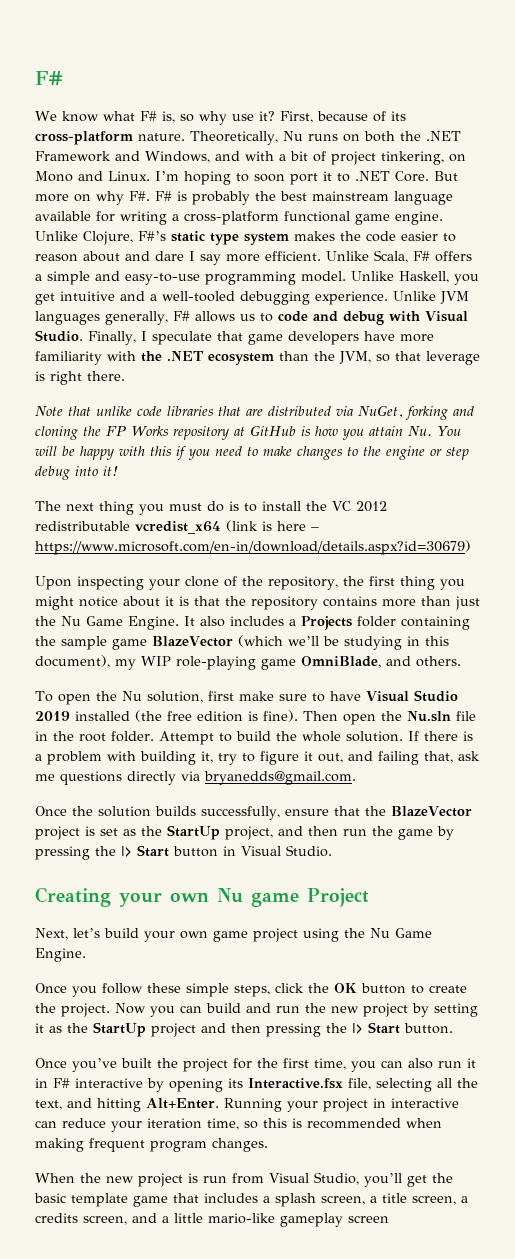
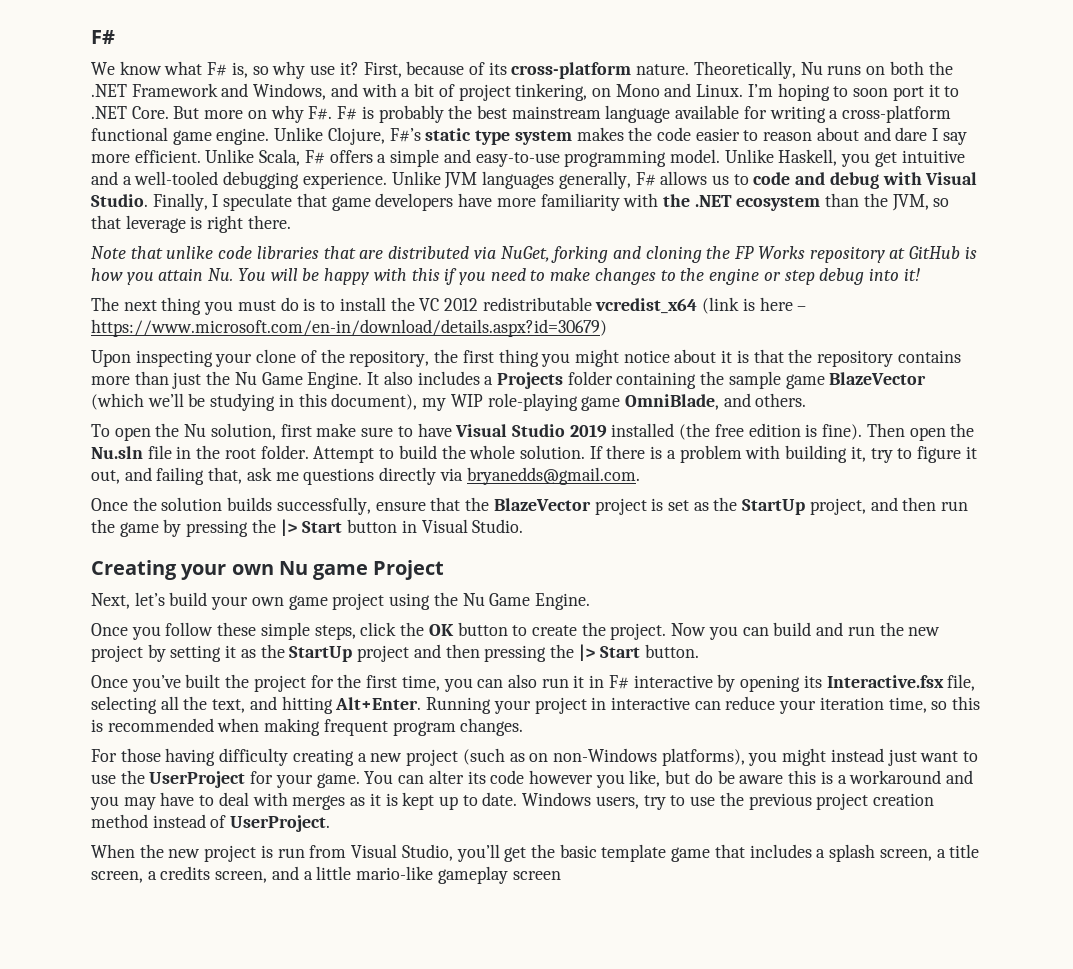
+ For those having difficulty creating a new project (such as on non-Windows platforms), you might instead just want to use the UserProject for your game. You can alter its code however you like, but do be aware this is a workaround and you may have to deal with merges as it is kept up to date. Windows users, try to use the previous project creation method instead of UserProject.

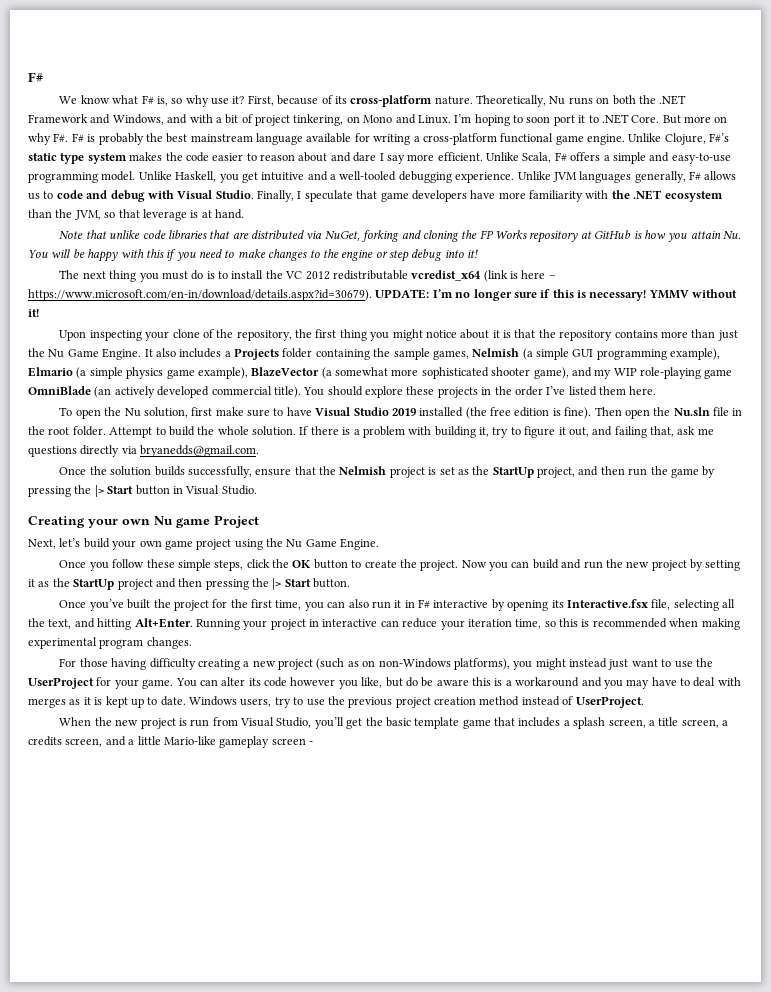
- Finally, I speculate that game developers have more familiarity with the .NET ecosystem than the JVM, so that leverage is right there.
+ Finally, I speculate that game developers have more familiarity with the .NET ecosystem than the JVM, so that leverage is at hand.
- The next thing you must do is to install the VC 2012 redistributable vcredist_x64 (link is here – https://www.microsoft.com/en-in/download/details.aspx?id=30679)
+ The next thing you must do is to install the VC 2012 redistributable vcredist_x64 (link is here – https://www.microsoft.com/en-in/download/details.aspx?id=30679). UPDATE: I’m no longer sure if this is necessary! YMMV without it!
- It also includes a Projects folder containing the sample game BlazeVector (which we’ll be studying in this document), my WIP role-playing game OmniBlade, and others.
+ It also includes a Projects folder containing the sample games, Nelmish (a simple GUI programming example), Elmario (a simple physics game example), BlazeVector (a somewhat more sophisticated shooter game), and my WIP role-playing game OmniBlade (an actively developed commercial title). You should explore these projects in the order I’ve listed them here.
- Once the solution builds successfully, ensure that the BlazeVector project is set as the StartUp project, and then run the game by pressing the |> Start button in Visual Studio.
+ Once the solution builds successfully, ensure that the Nelmish project is set as the StartUp project, and then run the game by pressing the |> Start button in Visual Studio.
- Running your project in interactive can reduce your iteration time, so this is recommended when making frequent program changes.
+ Running your project in interactive can reduce your iteration time, so this is recommended when making experimental program changes.
- When the new project is run from Visual Studio, you’ll get the basic template game that includes a splash screen, a title screen, a credits screen, and a little mario-like gameplay screen
+ When the new project is run from Visual Studio, you’ll get the basic template game that includes a splash screen, a title screen, a credits screen, and a little Mario-like gameplay screen -

